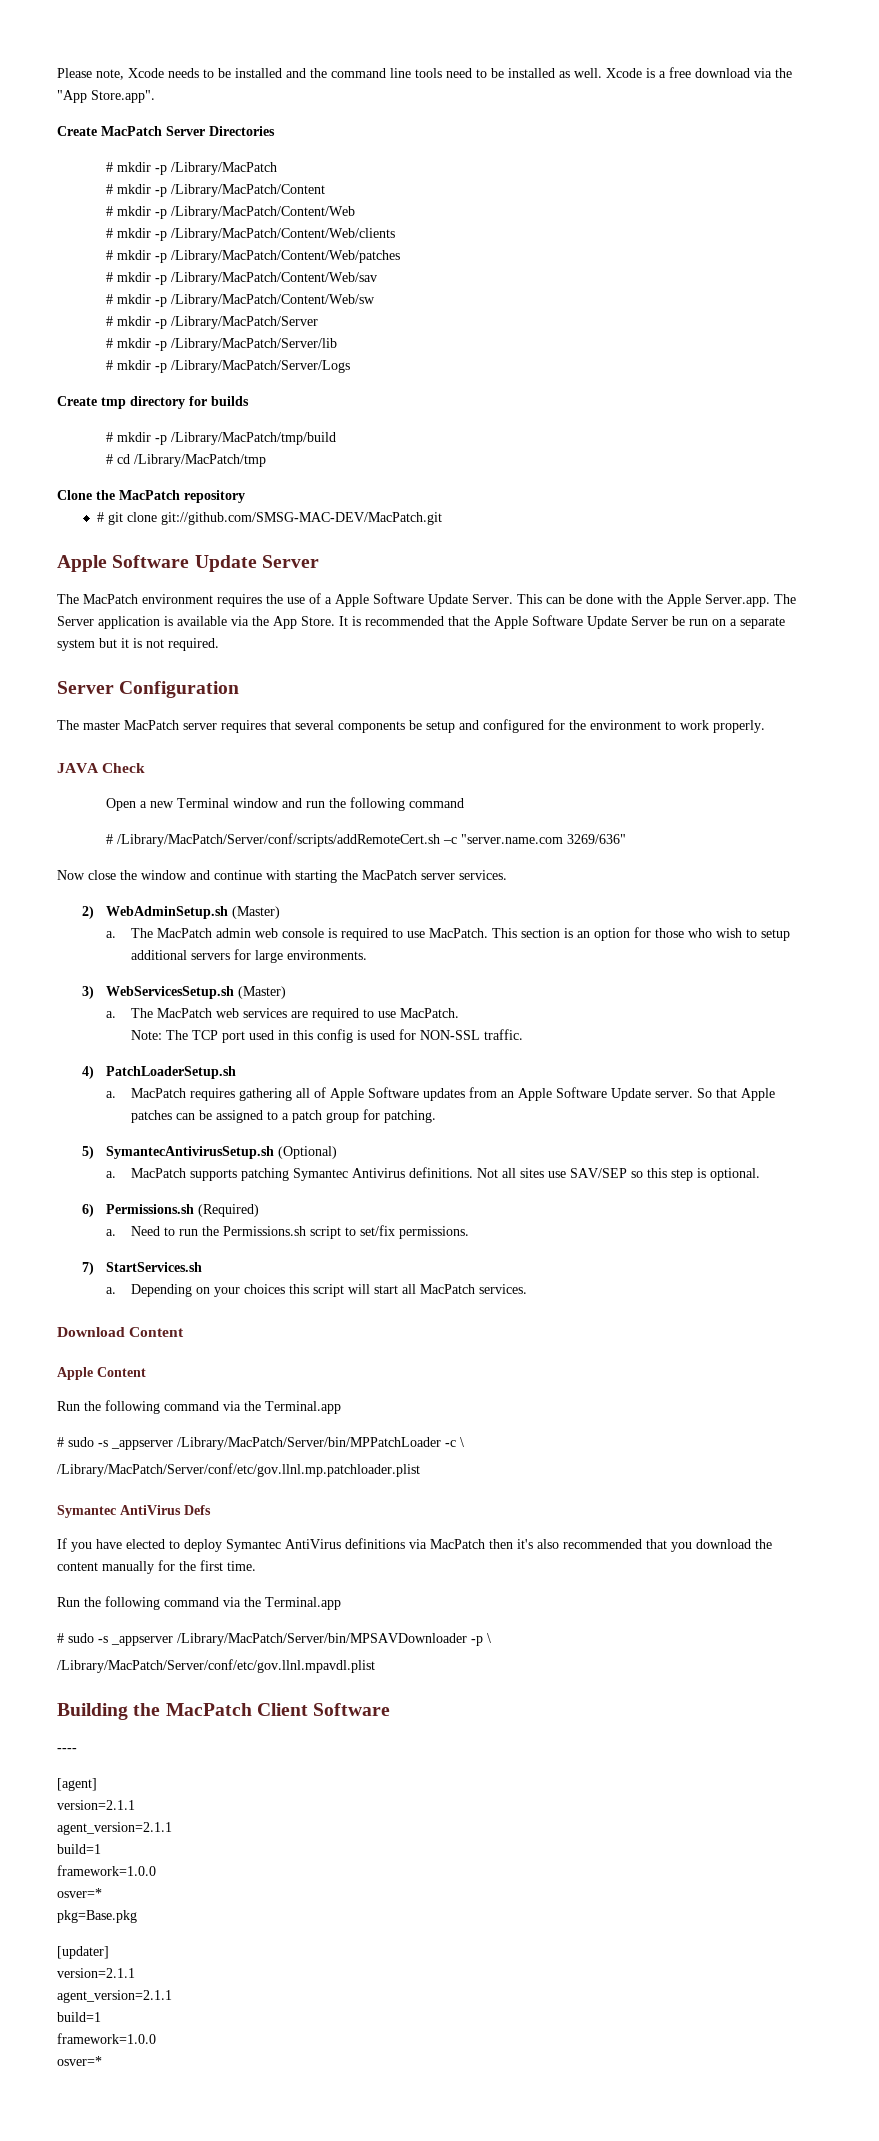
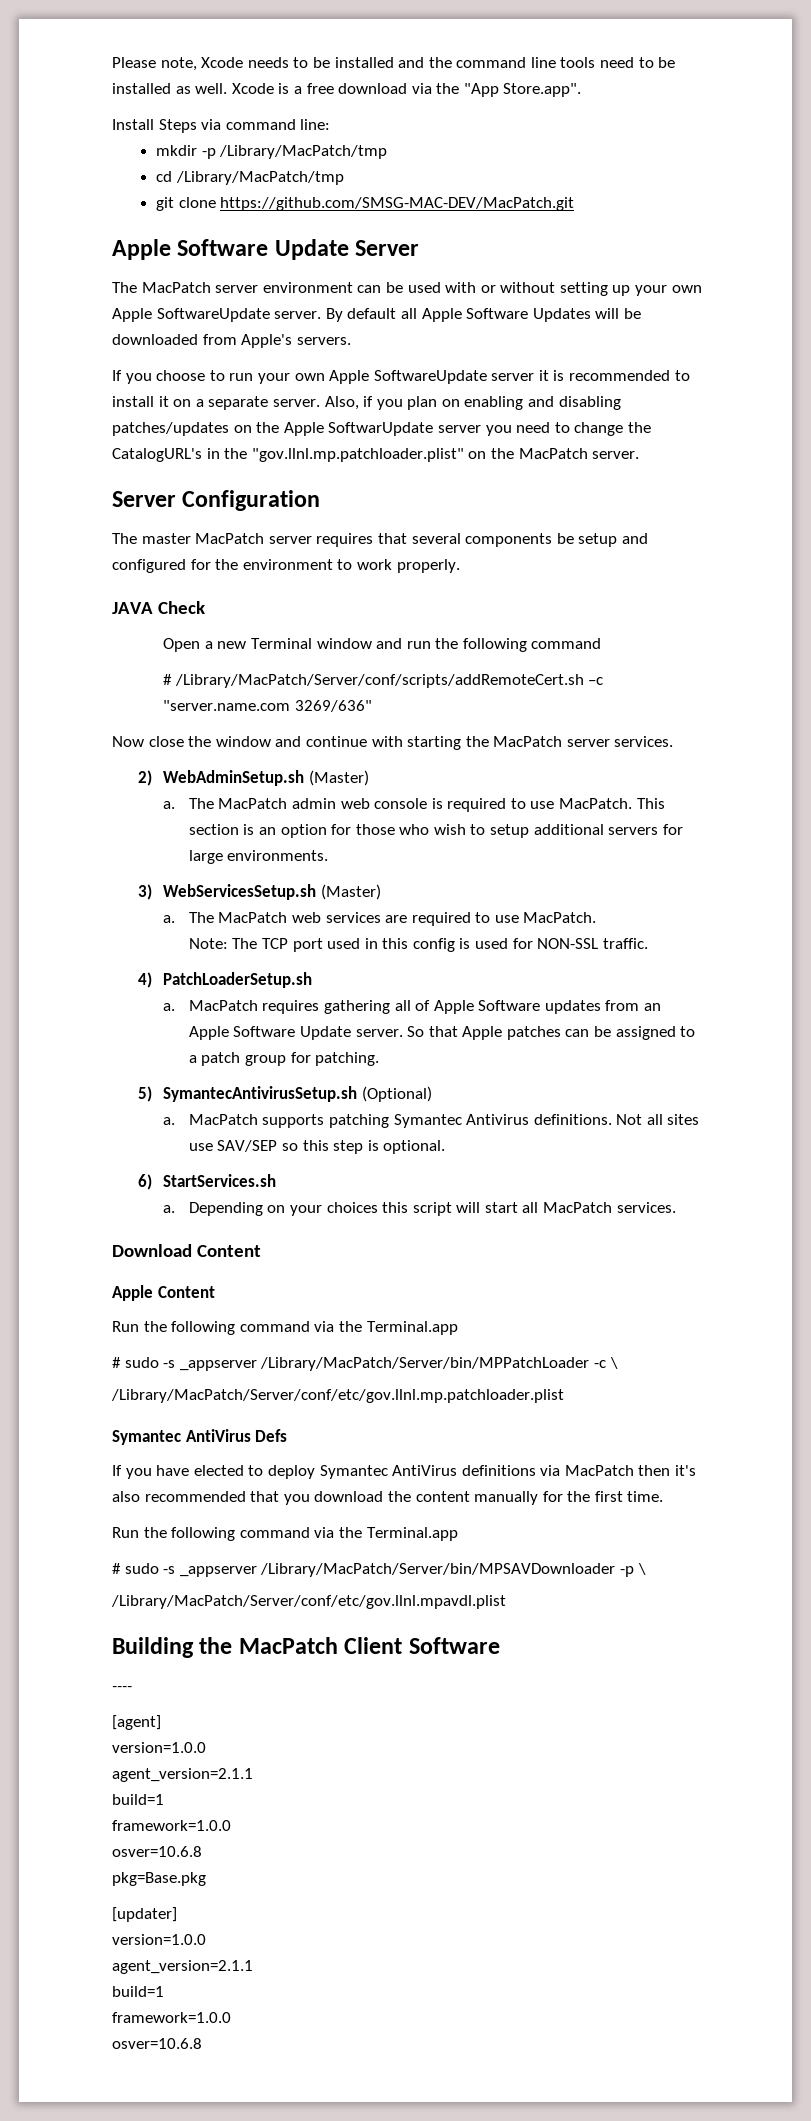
- Create MacPatch Server Directories
- # mkdir -p /Library/MacPatch
- # mkdir -p /Library/MacPatch/Content
- # mkdir -p /Library/MacPatch/Content/Web
- # mkdir -p /Library/MacPatch/Content/Web/clients
- # mkdir -p /Library/MacPatch/Content/Web/patches
- # mkdir -p /Library/MacPatch/Content/Web/sav
- # mkdir -p /Library/MacPatch/Content/Web/sw
- # mkdir -p /Library/MacPatch/Server
- # mkdir -p /Library/MacPatch/Server/lib
- # mkdir -p /Library/MacPatch/Server/Logs
- Create tmp directory for builds
- # mkdir -p /Library/MacPatch/tmp/build
- # cd /Library/MacPatch/tmp
- Clone the MacPatch repository
- # git clone git://github.com/SMSG-MAC-DEV/MacPatch.git
+ Install Steps via command line:
+ mkdir -p /Library/MacPatch/tmp
+ cd /Library/MacPatch/tmp
+ git clone https://github.com/SMSG-MAC-DEV/MacPatch.git
- The MacPatch environment requires the use of a Apple Software Update Server. This can be done with the Apple Server.app. The Server application is available via the App Store. It is recommended that the Apple Software Update Server be run on a separate system but it is not required.
+ The MacPatch server environment can be used with or without setting up your own Apple SoftwareUpdate server. By default all Apple Software Updates will be downloaded from Apple's servers.
+ If you choose to run your own Apple SoftwareUpdate server it is recommended to install it on a separate server. Also, if you plan on enabling and disabling patches/updates on the Apple SoftwarUpdate server you need to change the CatalogURL's in the "gov.llnl.mp.patchloader.plist" on the MacPatch server.
- 6) Permissions.sh (Required)
- a. Need to run the Permissions.sh script to set/fix permissions.
- 7) StartServices.sh
+ 6) StartServices.sh
  [agent]
- version=2.1.1
+ version=1.0.0
  agent_version=2.1.1
  build=1
  framework=1.0.0
- osver=*
+ osver=10.6.8
  [updater]
- version=2.1.1
+ version=1.0.0
  agent_version=2.1.1
  build=1
  framework=1.0.0
- osver=*
+ osver=10.6.8

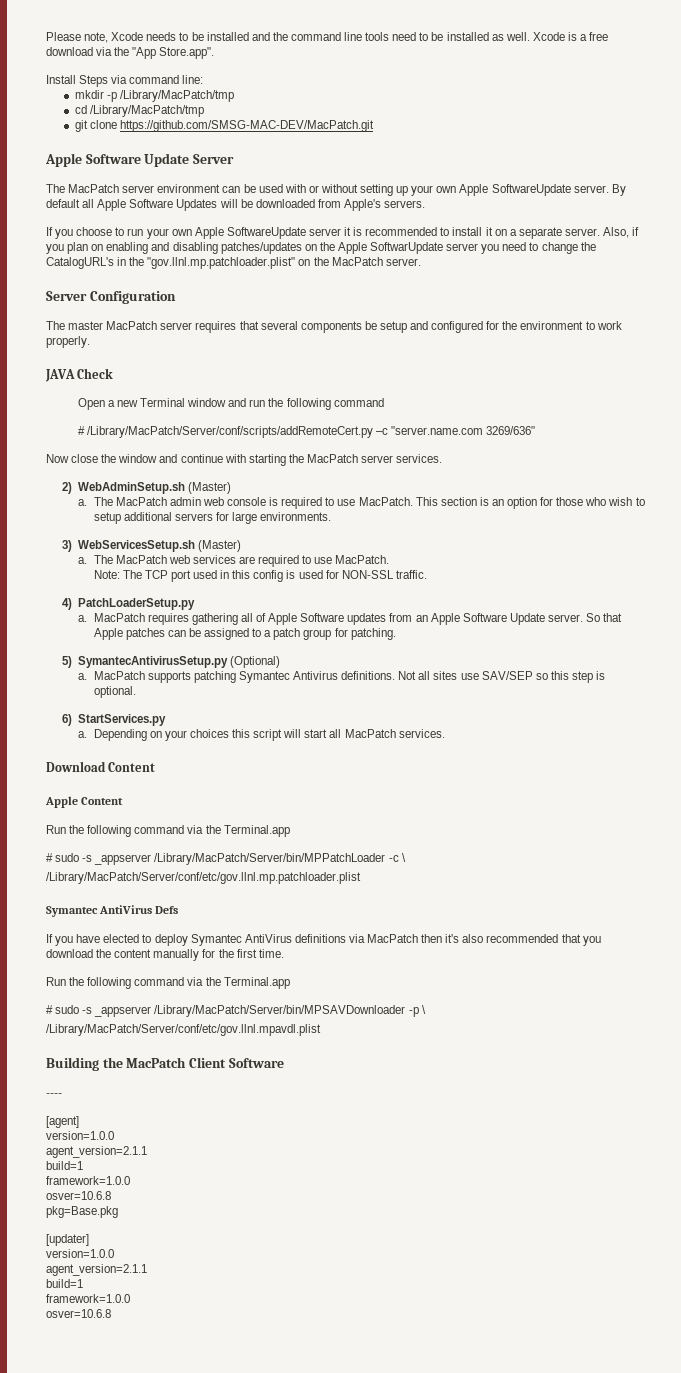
- # /Library/MacPatch/Server/conf/scripts/addRemoteCert.sh –c "server.name.com 3269/636"
+ # /Library/MacPatch/Server/conf/scripts/addRemoteCert.py –c "server.name.com 3269/636"
- 4) PatchLoaderSetup.sh
+ 4) PatchLoaderSetup.py
- 5) SymantecAntivirusSetup.sh (Optional)
+ 5) SymantecAntivirusSetup.py (Optional)
- 6) StartServices.sh
+ 6) StartServices.py

